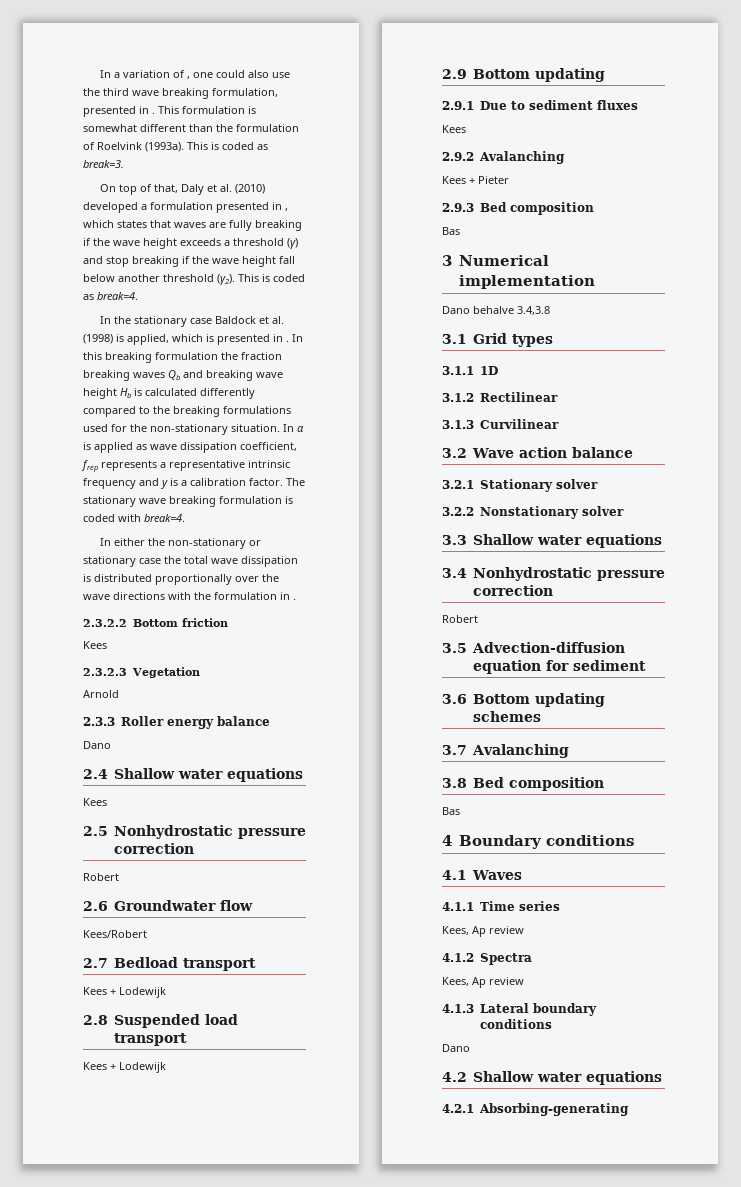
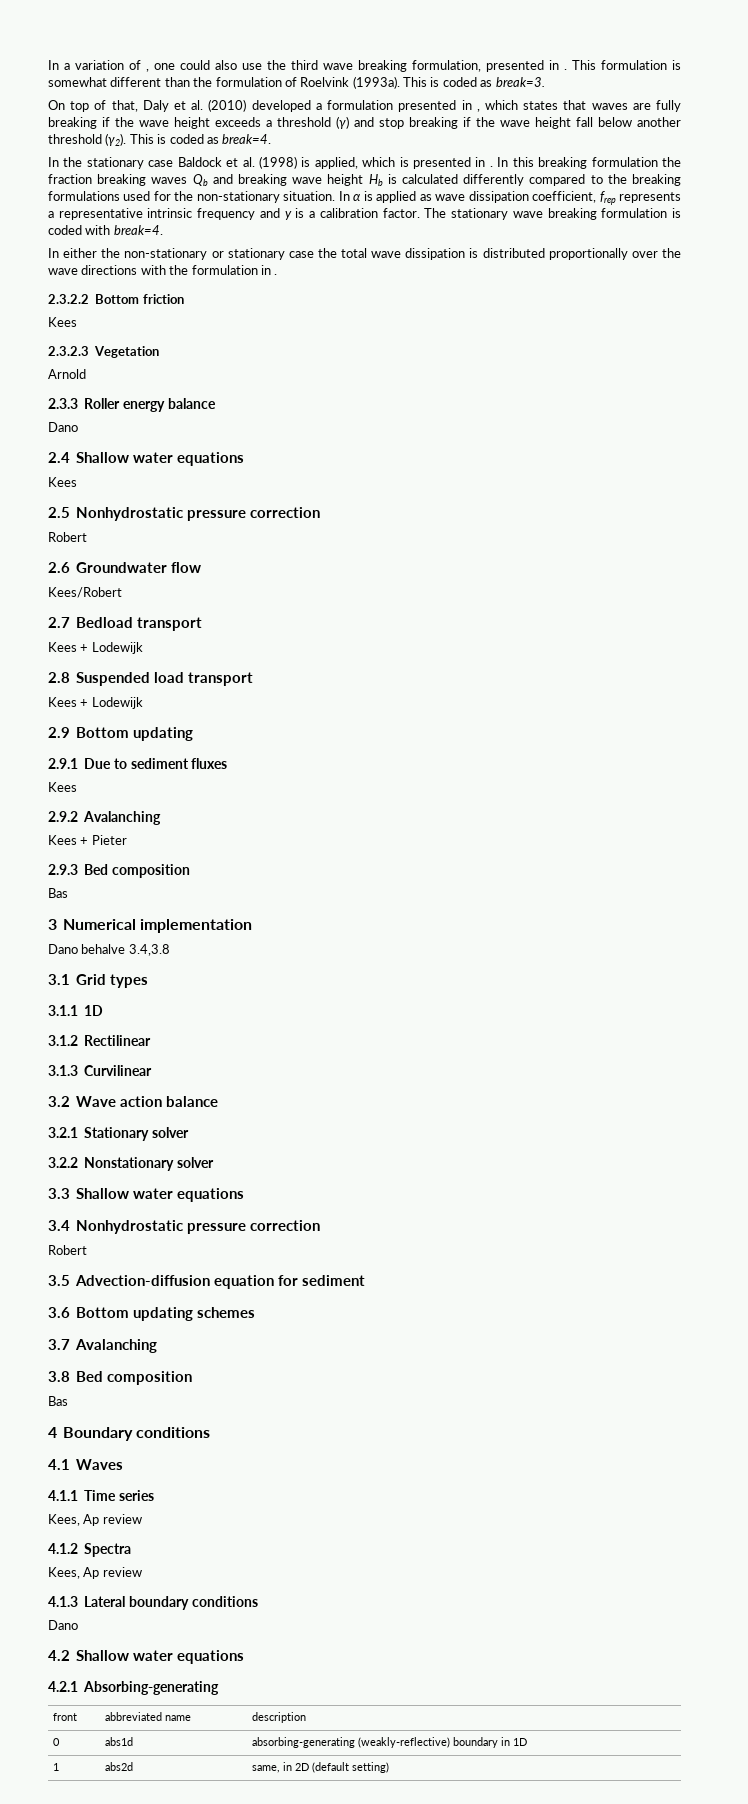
+ front | abbreviated name | description
+ 0 | abs1d | absorbing-generating (weakly-reflective) boundary in 1D
+ 1 | abs2d | same, in 2D (default setting)

